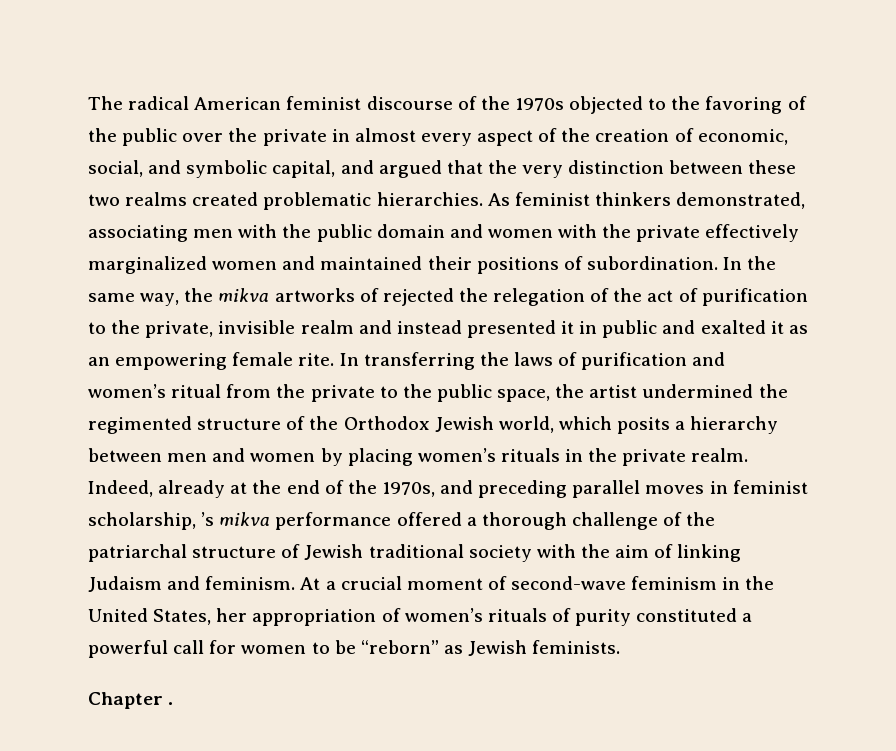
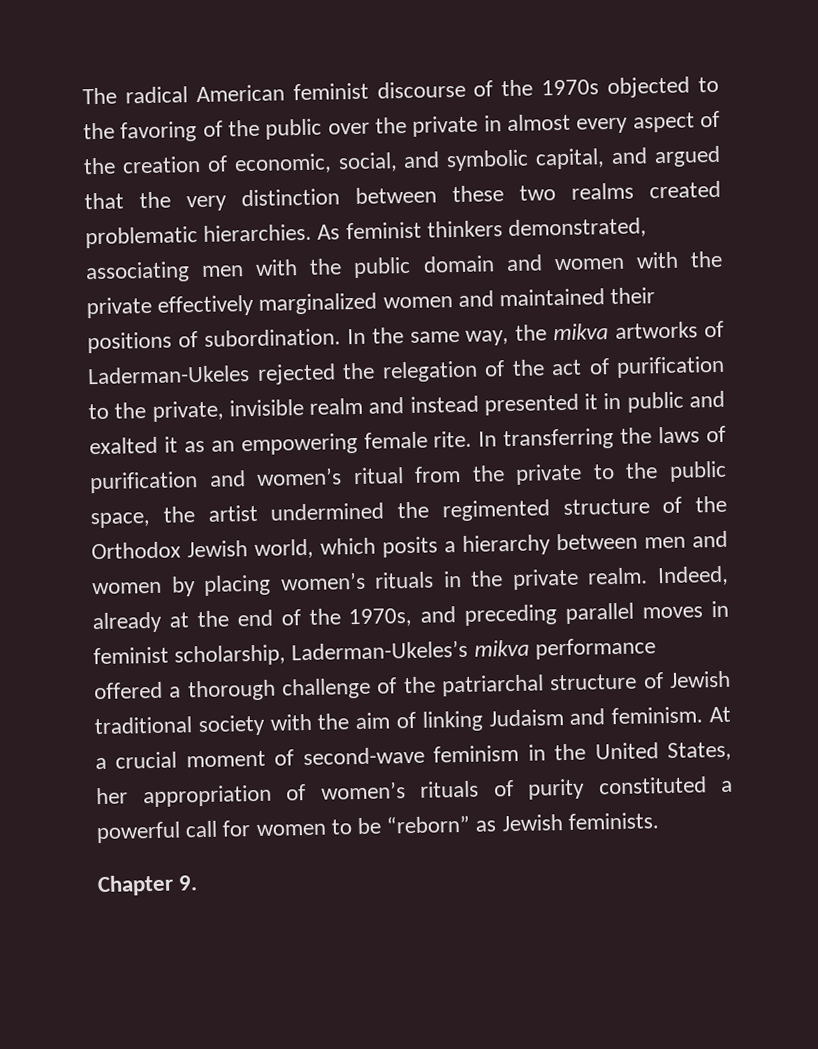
- In the same way, the mikva artworks of rejected the relegation of the act of purification to the private, invisible realm and instead presented it in public and exalted it as an empowering female rite.
+ In the same way, the mikva artworks of Laderman-Ukeles rejected the relegation of the act of purification to the private, invisible realm and instead presented it in public and exalted it as an empowering female rite.
- Indeed, already at the end of the 1970s, and preceding parallel moves in feminist scholarship, ’s mikva performance offered a thorough challenge of the patriarchal structure of Jewish traditional society with the aim of linking Judaism and feminism.
+ Indeed, already at the end of the 1970s, and preceding parallel moves in feminist scholarship, Laderman-Ukeles’s mikva performance offered a thorough challenge of the patriarchal structure of Jewish traditional society with the aim of linking Judaism and feminism.
- Chapter .
+ Chapter 9.

